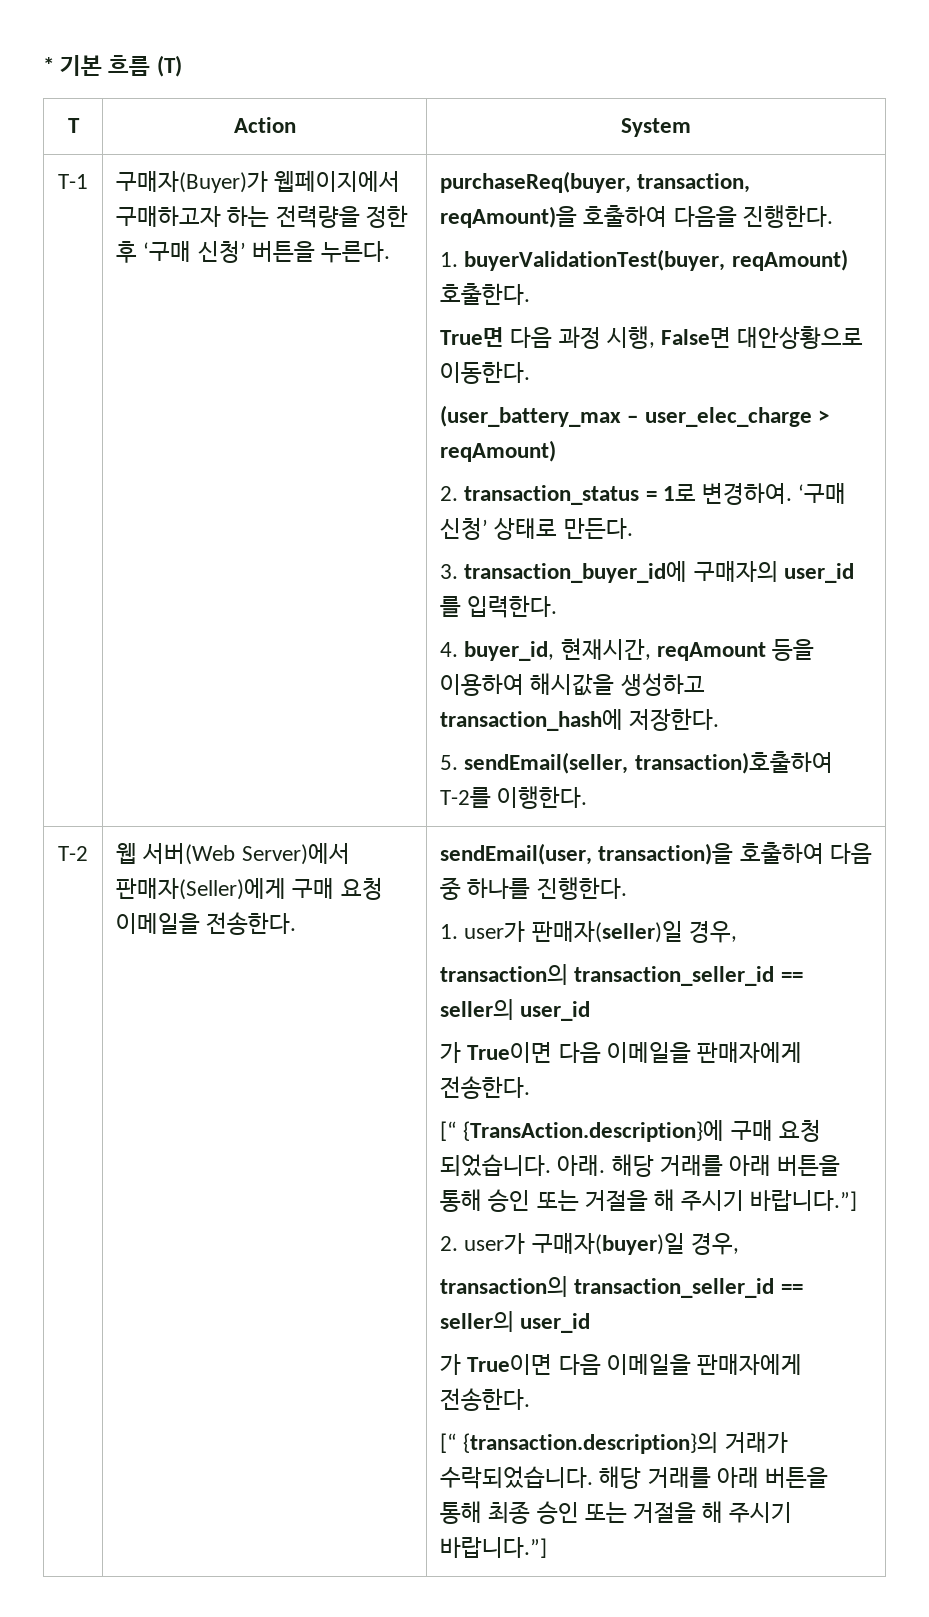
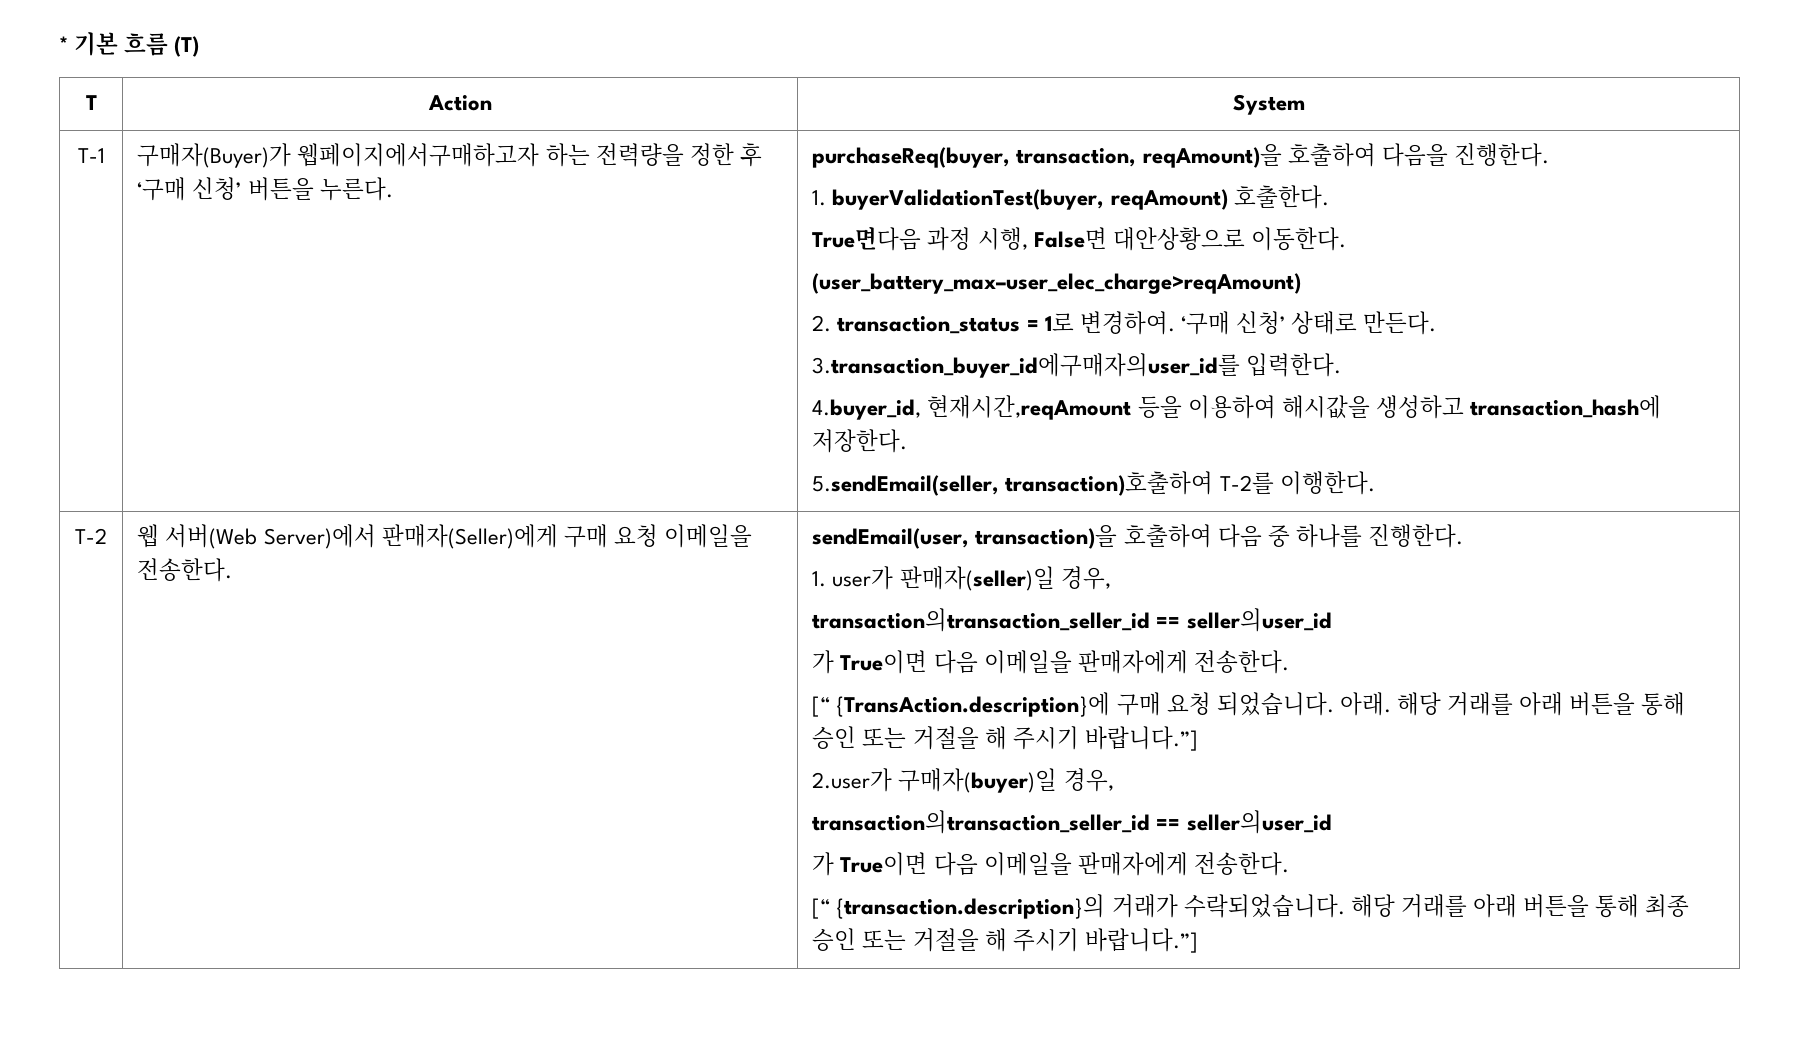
- 구매자(Buyer)가 웹페이지에서 구매하고자 하는 전력량을 정한 후 ‘구매 신청’ 버튼을 누른다.
+ 구매자(Buyer)가 웹페이지에서구매하고자 하는 전력량을 정한 후 ‘구매 신청’ 버튼을 누른다.
- True면 다음 과정 시행, False면 대안상황으로 이동한다.
+ True면다음 과정 시행, False면 대안상황으로 이동한다.
- (user_battery_max – user_elec_charge > reqAmount)
+ (user_battery_max–user_elec_charge>reqAmount)
- 3. transaction_buyer_id에 구매자의 user_id 를 입력한다.
- 4. buyer_id, 현재시간, reqAmount 등을 이용하여 해시값을 생성하고 transaction_hash에 저장한다.
+ 3.transaction_buyer_id에구매자의user_id를 입력한다.
+ 4.buyer_id, 현재시간,reqAmount 등을 이용하여 해시값을 생성하고 transaction_hash에 저장한다.
- 5. sendEmail(seller, transaction)호출하여 T-2를 이행한다.
+ 5.sendEmail(seller, transaction)호출하여 T-2를 이행한다.
  1. user가 판매자(seller)일 경우,
- transaction의 transaction_seller_id == seller의 user_id
+ transaction의transaction_seller_id == seller의user_id
- 2. user가 구매자(buyer)일 경우,
- transaction의 transaction_seller_id == seller의 user_id
+ 2.user가 구매자(buyer)일 경우,
+ transaction의transaction_seller_id == seller의user_id

